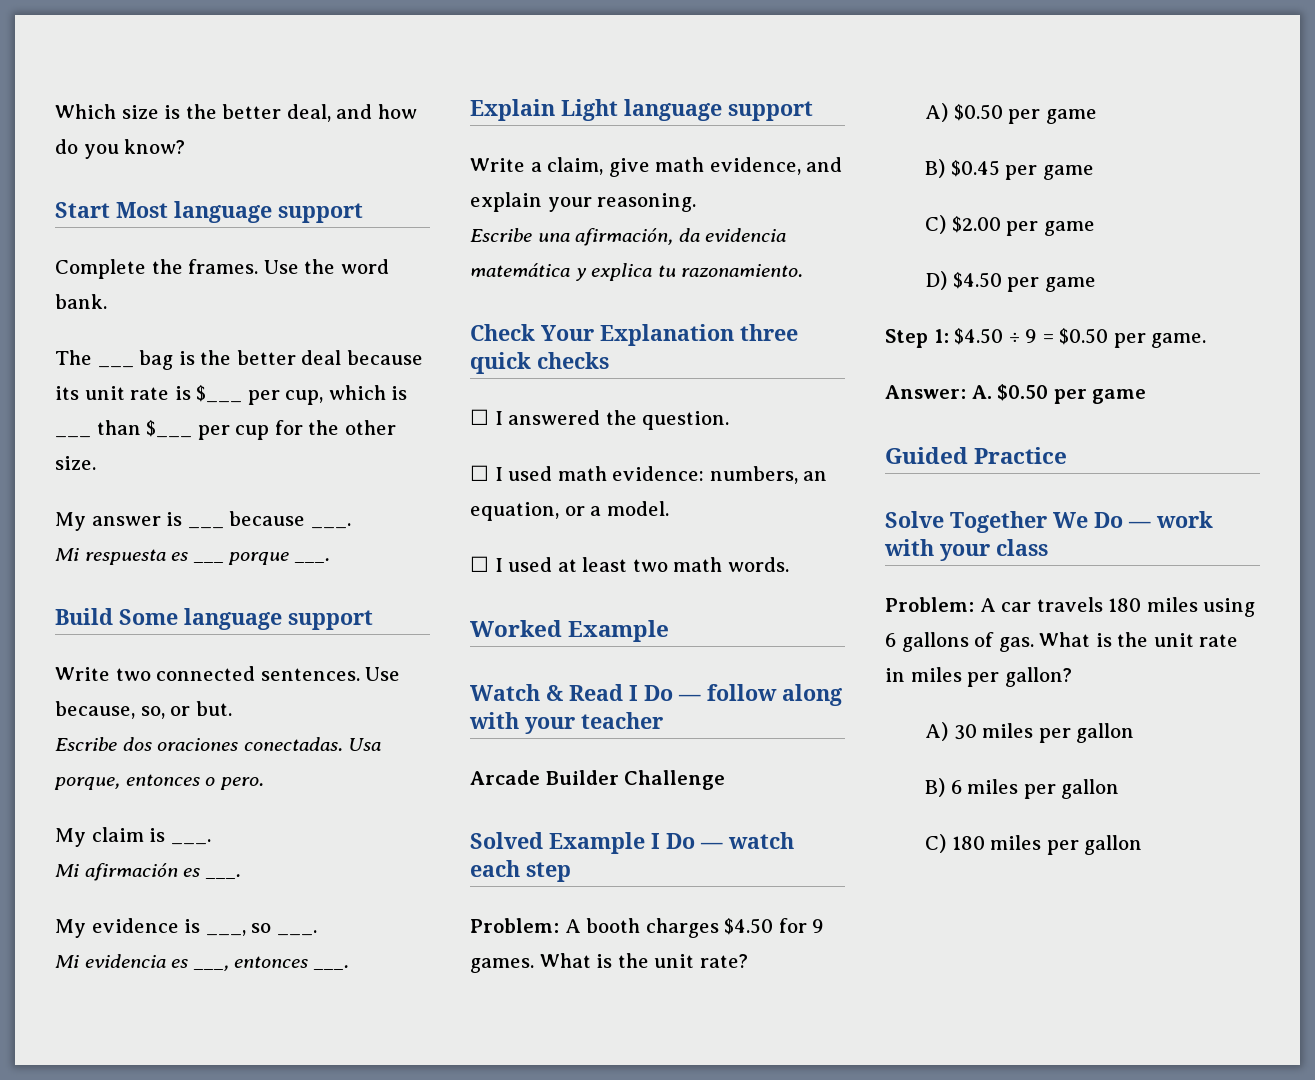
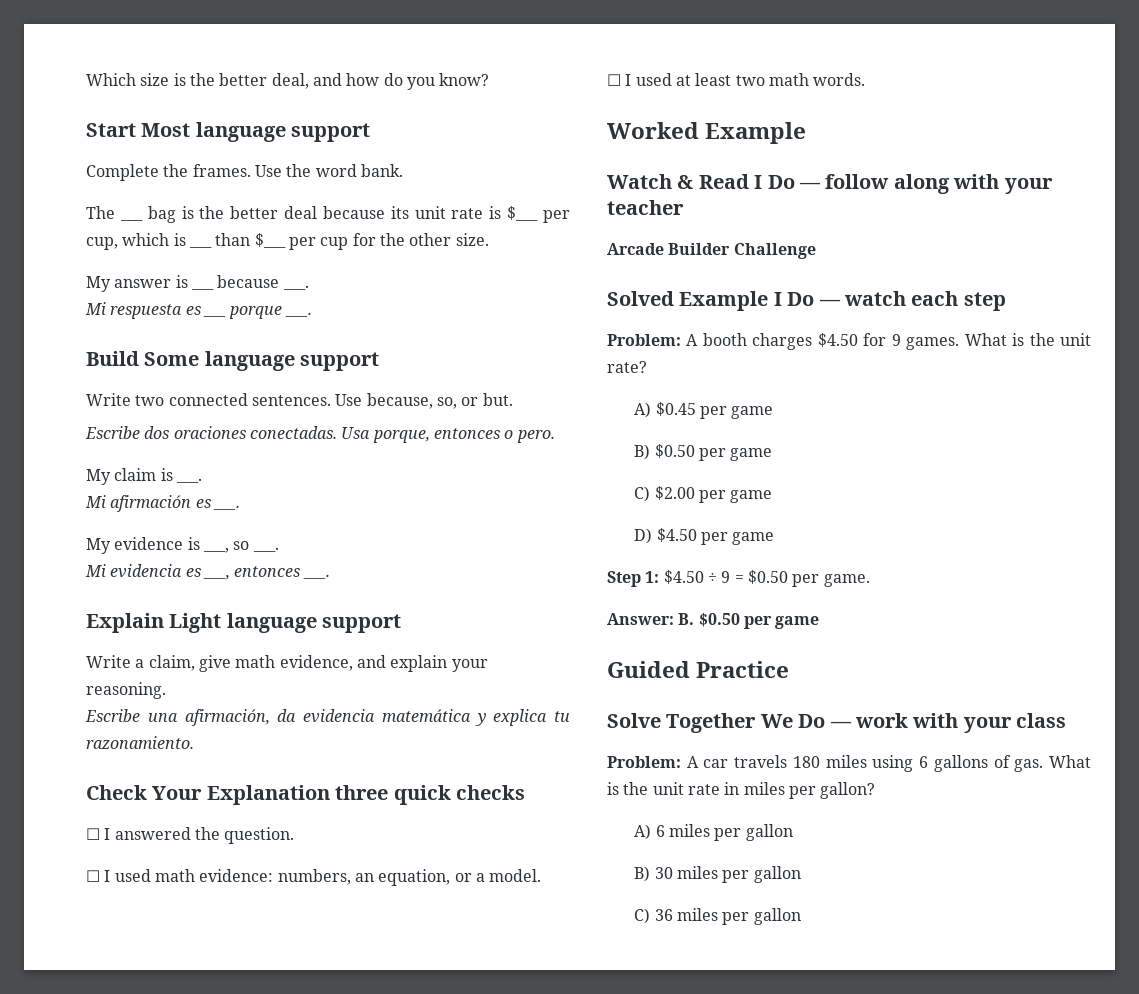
- A) $0.50 per game
+ A) $0.45 per game
- B) $0.45 per game
+ B) $0.50 per game
- Answer: A. $0.50 per game
+ Answer: B. $0.50 per game
- A) 30 miles per gallon
+ A) 6 miles per gallon
+ B) 30 miles per gallon
- B) 6 miles per gallon
- C) 180 miles per gallon
+ C) 36 miles per gallon

